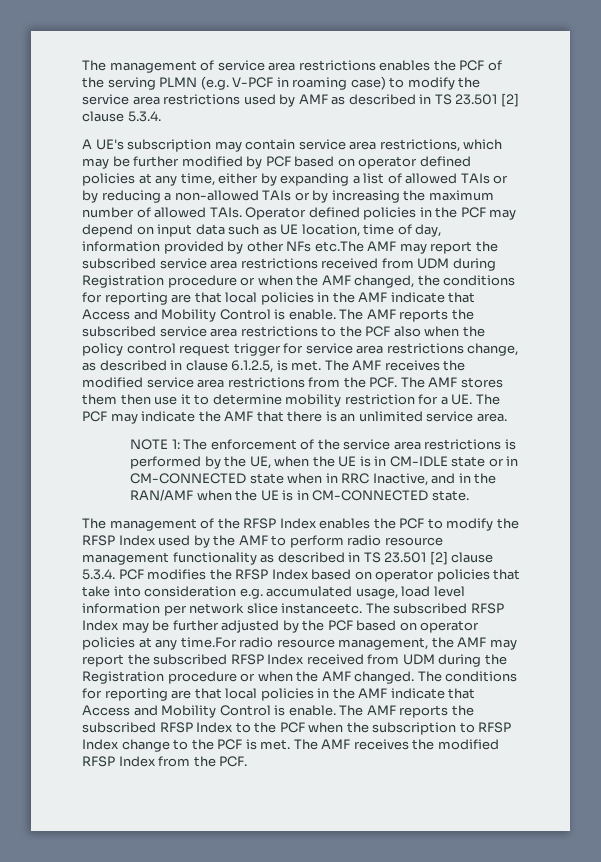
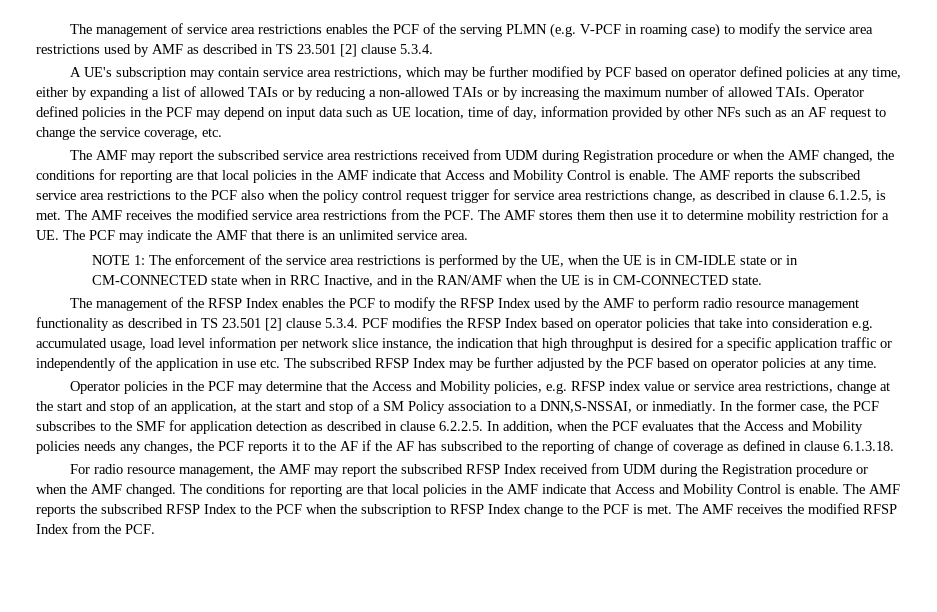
- Operator defined policies in the PCF may depend on input data such as UE location, time of day, information provided by other NFs etc.The AMF may report the subscribed service area restrictions received from UDM during Registration procedure or when the AMF changed, the conditions for reporting are that local policies in the AMF indicate that Access and Mobility Control is enable.
+ Operator defined policies in the PCF may depend on input data such as UE location, time of day, information provided by other NFs such as an AF request to change the service coverage, etc.
+ The AMF may report the subscribed service area restrictions received from UDM during Registration procedure or when the AMF changed, the conditions for reporting are that local policies in the AMF indicate that Access and Mobility Control is enable.
- The management of the RFSP Index enables the PCF to modify the RFSP Index used by the AMF to perform radio resource management functionality as described in TS 23.501 [2] clause 5.3.4. PCF modifies the RFSP Index based on operator policies that take into consideration e.g. accumulated usage, load level information per network slice instanceetc. The subscribed RFSP Index may be further adjusted by the PCF based on operator policies at any time.For radio resource management, the AMF may report the subscribed RFSP Index received from UDM during the Registration procedure or when the AMF changed.
+ The management of the RFSP Index enables the PCF to modify the RFSP Index used by the AMF to perform radio resource management functionality as described in TS 23.501 [2] clause 5.3.4. PCF modifies the RFSP Index based on operator policies that take into consideration e.g. accumulated usage, load level information per network slice instance, the indication that high throughput is desired for a specific application traffic or independently of the application in use etc. The subscribed RFSP Index may be further adjusted by the PCF based on operator policies at any time.
+ Operator policies in the PCF may determine that the Access and Mobility policies, e.g. RFSP index value or service area restrictions, change at the start and stop of an application, at the start and stop of a SM Policy association to a DNN,S-NSSAI, or inmediatly. In the former case, the PCF subscribes to the SMF for application detection as described in clause 6.2.2.5. In addition, when the PCF evaluates that the Access and Mobility policies needs any changes, the PCF reports it to the AF if the AF has subscribed to the reporting of change of coverage as defined in clause 6.1.3.18.
+ For radio resource management, the AMF may report the subscribed RFSP Index received from UDM during the Registration procedure or when the AMF changed.

